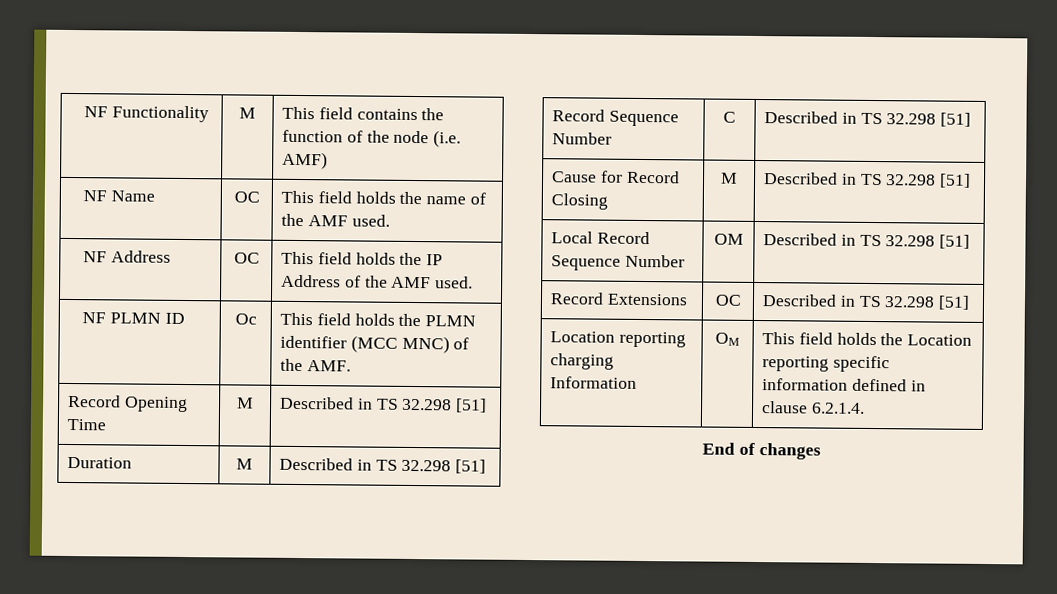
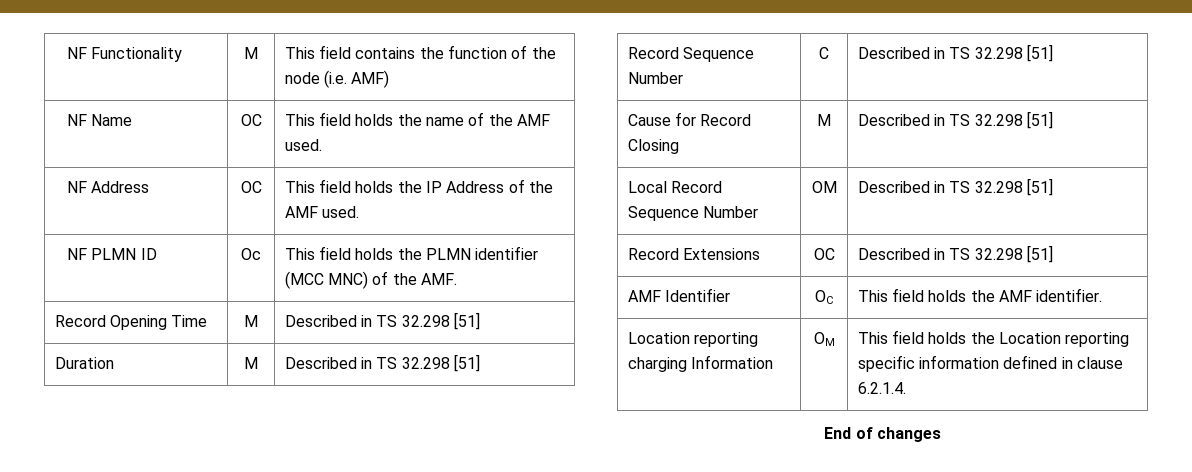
+ AMF Identifier | OC | This field holds the AMF identifier.

